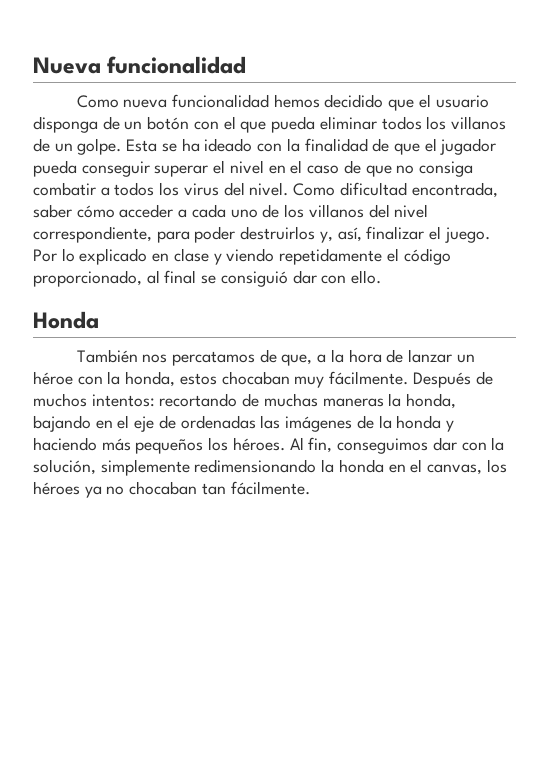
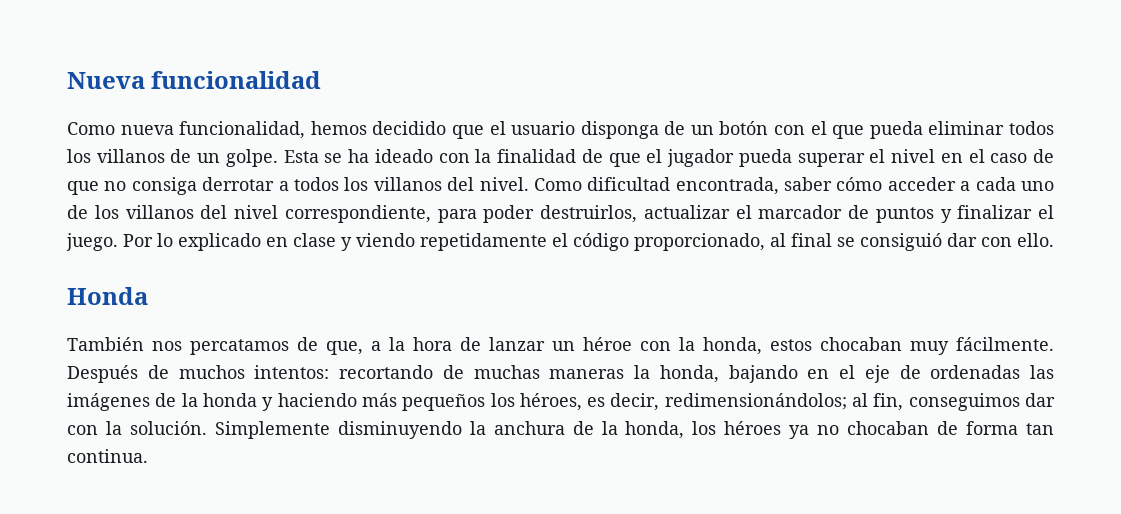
- Como nueva funcionalidad hemos decidido que el usuario disponga de un botón con el que pueda eliminar todos los villanos de un golpe.
+ Como nueva funcionalidad, hemos decidido que el usuario disponga de un botón con el que pueda eliminar todos los villanos de un golpe.
- Esta se ha ideado con la finalidad de que el jugador pueda conseguir superar el nivel en el caso de que no consiga combatir a todos los virus del nivel.
+ Esta se ha ideado con la finalidad de que el jugador pueda superar el nivel en el caso de que no consiga derrotar a todos los villanos del nivel.
- Como dificultad encontrada, saber cómo acceder a cada uno de los villanos del nivel correspondiente, para poder destruirlos y, así, finalizar el juego.
+ Como dificultad encontrada, saber cómo acceder a cada uno de los villanos del nivel correspondiente, para poder destruirlos, actualizar el marcador de puntos y finalizar el juego.
- Después de muchos intentos: recortando de muchas maneras la honda, bajando en el eje de ordenadas las imágenes de la honda y haciendo más pequeños los héroes. Al fin, conseguimos dar con la solución, simplemente redimensionando la honda en el canvas, los héroes ya no chocaban tan fácilmente.
+ Después de muchos intentos: recortando de muchas maneras la honda, bajando en el eje de ordenadas las imágenes de la honda y haciendo más pequeños los héroes, es decir, redimensionándolos; al fin, conseguimos dar con la solución. Simplemente disminuyendo la anchura de la honda, los héroes ya no chocaban de forma tan continua.

